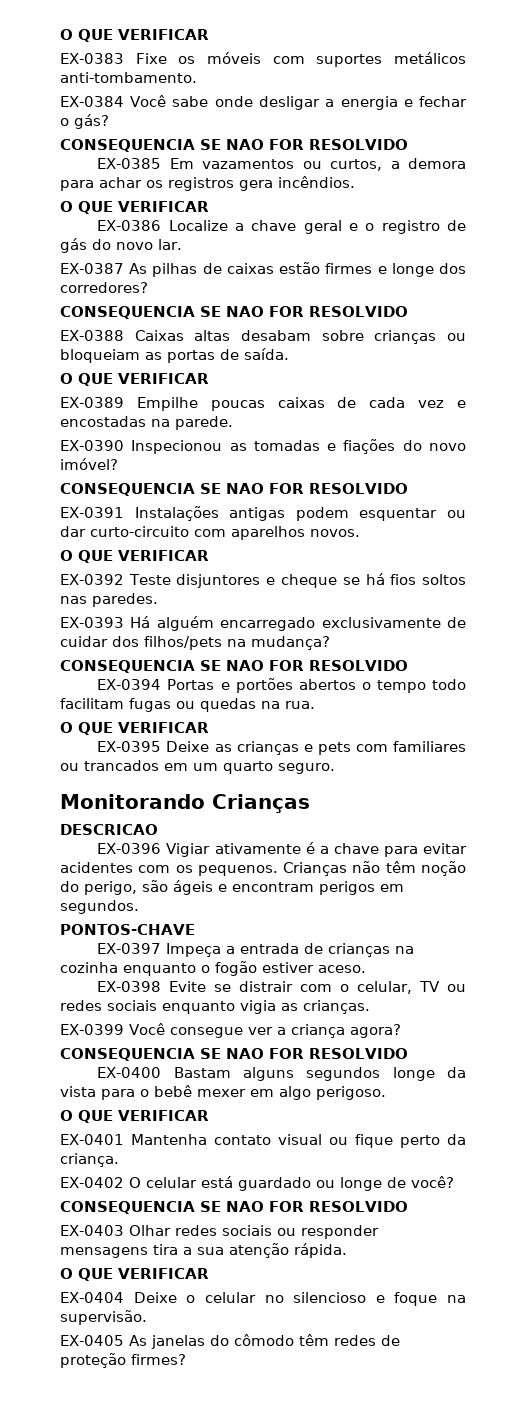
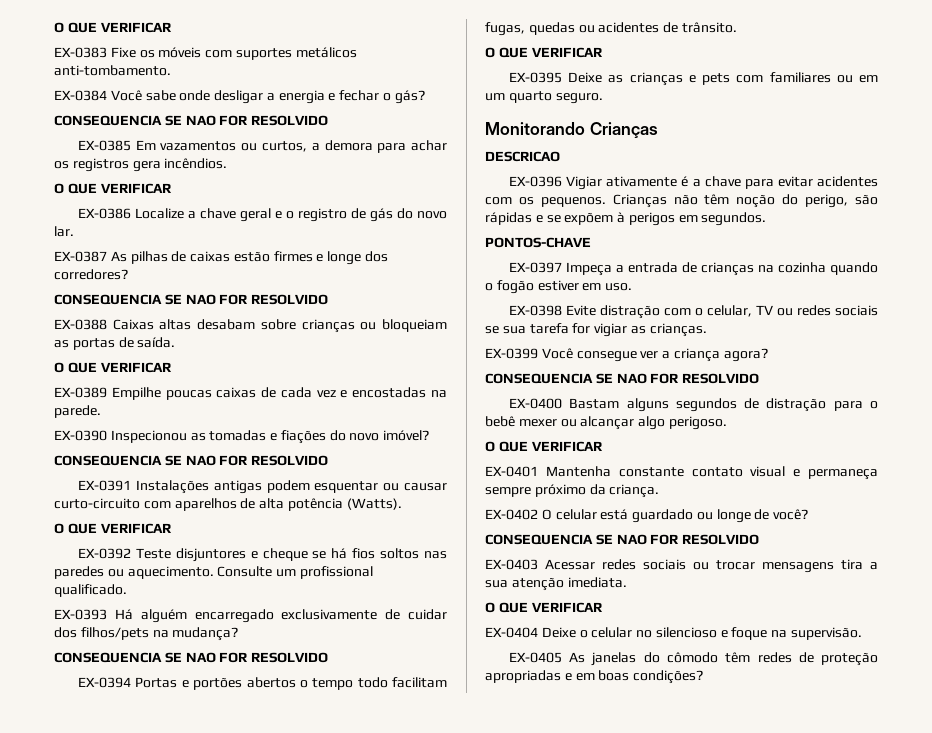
- EX-0391 Instalações antigas podem esquentar ou dar curto-circuito com aparelhos novos.
+ EX-0391 Instalações antigas podem esquentar ou causar curto-circuito com aparelhos de alta potência (Watts).
- EX-0392 Teste disjuntores e cheque se há fios soltos nas paredes.
+ EX-0392 Teste disjuntores e cheque se há fios soltos nas paredes ou aquecimento. Consulte um profissional qualificado.
- EX-0394 Portas e portões abertos o tempo todo facilitam fugas ou quedas na rua.
+ EX-0394 Portas e portões abertos o tempo todo facilitam fugas, quedas ou acidentes de trânsito.
- EX-0395 Deixe as crianças e pets com familiares ou trancados em um quarto seguro.
+ EX-0395 Deixe as crianças e pets com familiares ou em um quarto seguro.
- Crianças não têm noção do perigo, são ágeis e encontram perigos em segundos.
+ Crianças não têm noção do perigo, são rápidas e se expõem à perigos em segundos.
- EX-0397 Impeça a entrada de crianças na cozinha enquanto o fogão estiver aceso.
+ EX-0397 Impeça a entrada de crianças na cozinha quando o fogão estiver em uso.
- EX-0398 Evite se distrair com o celular, TV ou redes sociais enquanto vigia as crianças.
+ EX-0398 Evite distração com o celular, TV ou redes sociais se sua tarefa for vigiar as crianças.
- EX-0400 Bastam alguns segundos longe da vista para o bebê mexer em algo perigoso.
+ EX-0400 Bastam alguns segundos de distração para o bebê mexer ou alcançar algo perigoso.
- EX-0401 Mantenha contato visual ou fique perto da criança.
+ EX-0401 Mantenha constante contato visual e permaneça sempre próximo da criança.
- EX-0403 Olhar redes sociais ou responder mensagens tira a sua atenção rápida.
+ EX-0403 Acessar redes sociais ou trocar mensagens tira a sua atenção imediata.
- EX-0405 As janelas do cômodo têm redes de proteção firmes?
+ EX-0405 As janelas do cômodo têm redes de proteção apropriadas e em boas condições?

